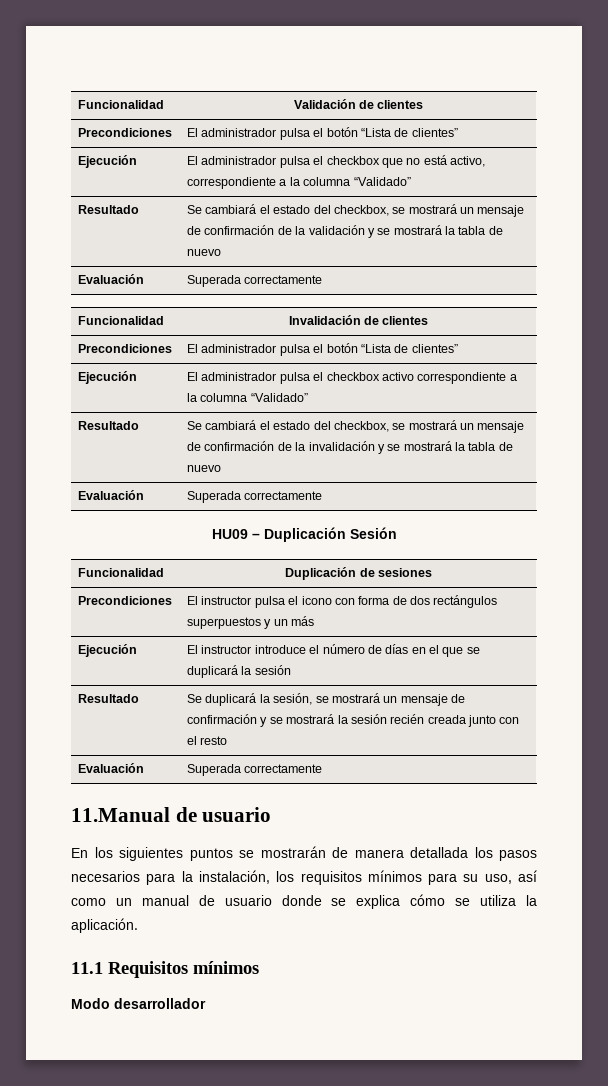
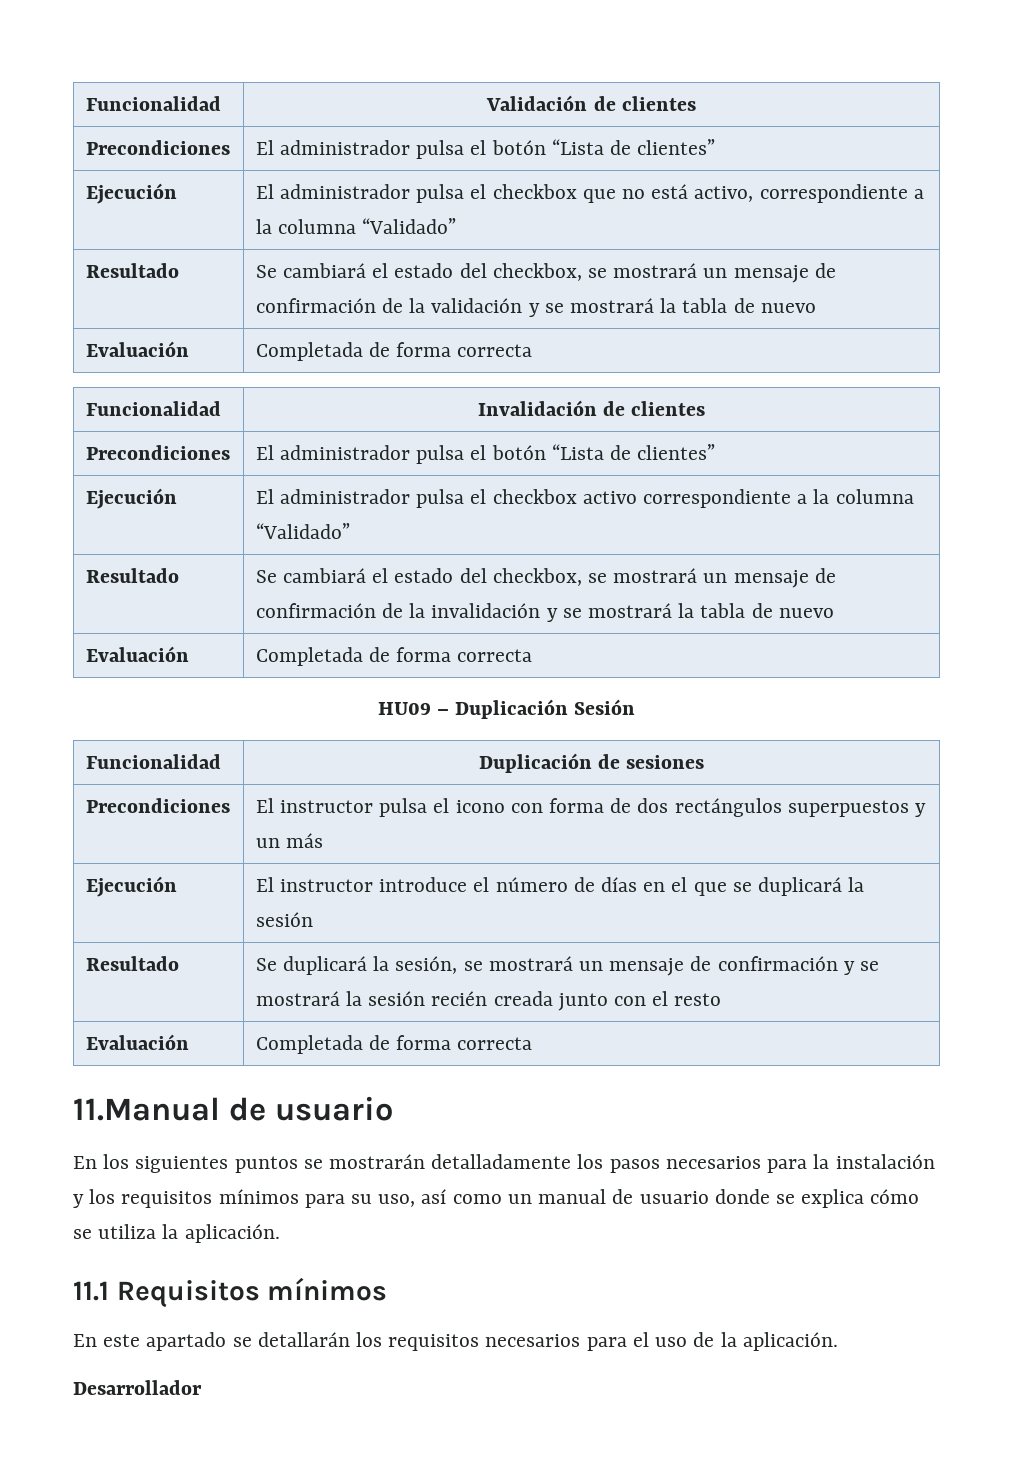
  Resultado | Se cambiará el estado del checkbox, se mostrará un mensaje de confirmación de la validación y se mostrará la tabla de nuevo
- Evaluación | Superada correctamente
+ Evaluación | Completada de forma correcta
  Resultado | Se cambiará el estado del checkbox, se mostrará un mensaje de confirmación de la invalidación y se mostrará la tabla de nuevo
- Evaluación | Superada correctamente
+ Evaluación | Completada de forma correcta
  Resultado | Se duplicará la sesión, se mostrará un mensaje de confirmación y se mostrará la sesión recién creada junto con el resto
- Evaluación | Superada correctamente
+ Evaluación | Completada de forma correcta
- En los siguientes puntos se mostrarán de manera detallada los pasos necesarios para la instalación, los requisitos mínimos para su uso, así como un manual de usuario donde se explica cómo se utiliza la aplicación.
+ En los siguientes puntos se mostrarán detalladamente los pasos necesarios para la instalación y los requisitos mínimos para su uso, así como un manual de usuario donde se explica cómo se utiliza la aplicación.
- Modo desarrollador
+ En este apartado se detallarán los requisitos necesarios para el uso de la aplicación.
+ Desarrollador

